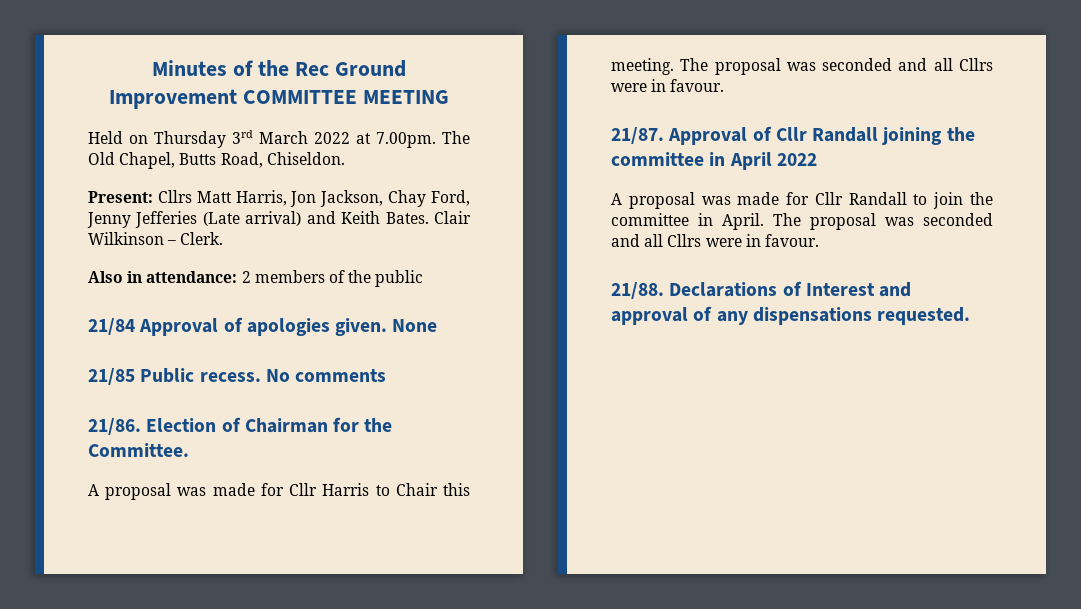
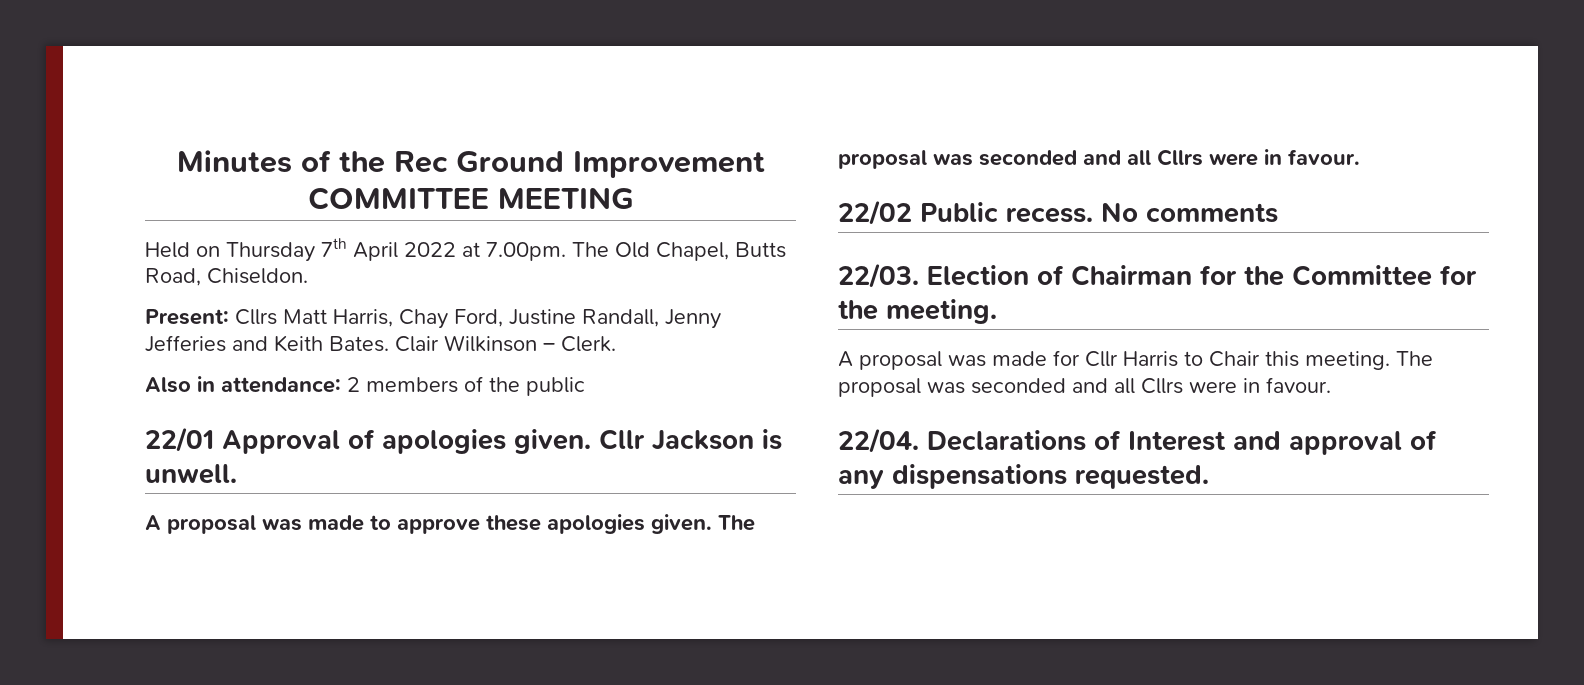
- Held on Thursday 3rd March 2022 at 7.00pm. The Old Chapel, Butts Road, Chiseldon.
+ Held on Thursday 7th April 2022 at 7.00pm. The Old Chapel, Butts Road, Chiseldon.
- Present: Cllrs Matt Harris, Jon Jackson, Chay Ford, Jenny Jefferies (Late arrival) and Keith Bates.
+ Present: Cllrs Matt Harris, Chay Ford, Justine Randall, Jenny Jefferies and Keith Bates.
- 21/84 Approval of apologies given.
+ 22/01 Approval of apologies given.
- None
- 21/85 Public recess.
+ Cllr Jackson is unwell.
+ A proposal was made to approve these apologies given. The proposal was seconded and all Cllrs were in favour.
+ 22/02 Public recess.
- 21/86.
+ 22/03.
- Election of Chairman for the Committee.
+ Election of Chairman for the Committee for the meeting.
- 21/87. Approval of Cllr Randall joining the committee in April 2022
- A proposal was made for Cllr Randall to join the committee in April. The proposal was seconded and all Cllrs were in favour.
- 21/88.
+ 22/04.

